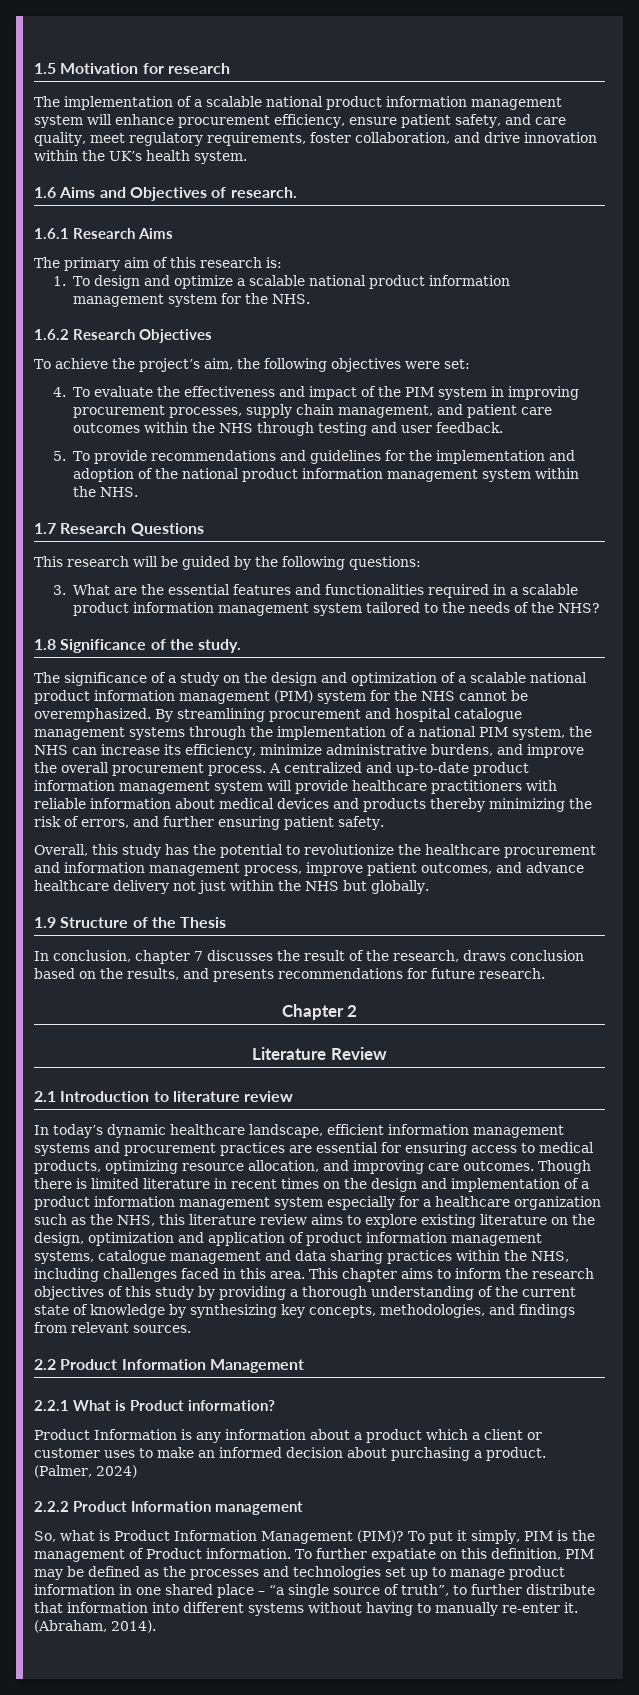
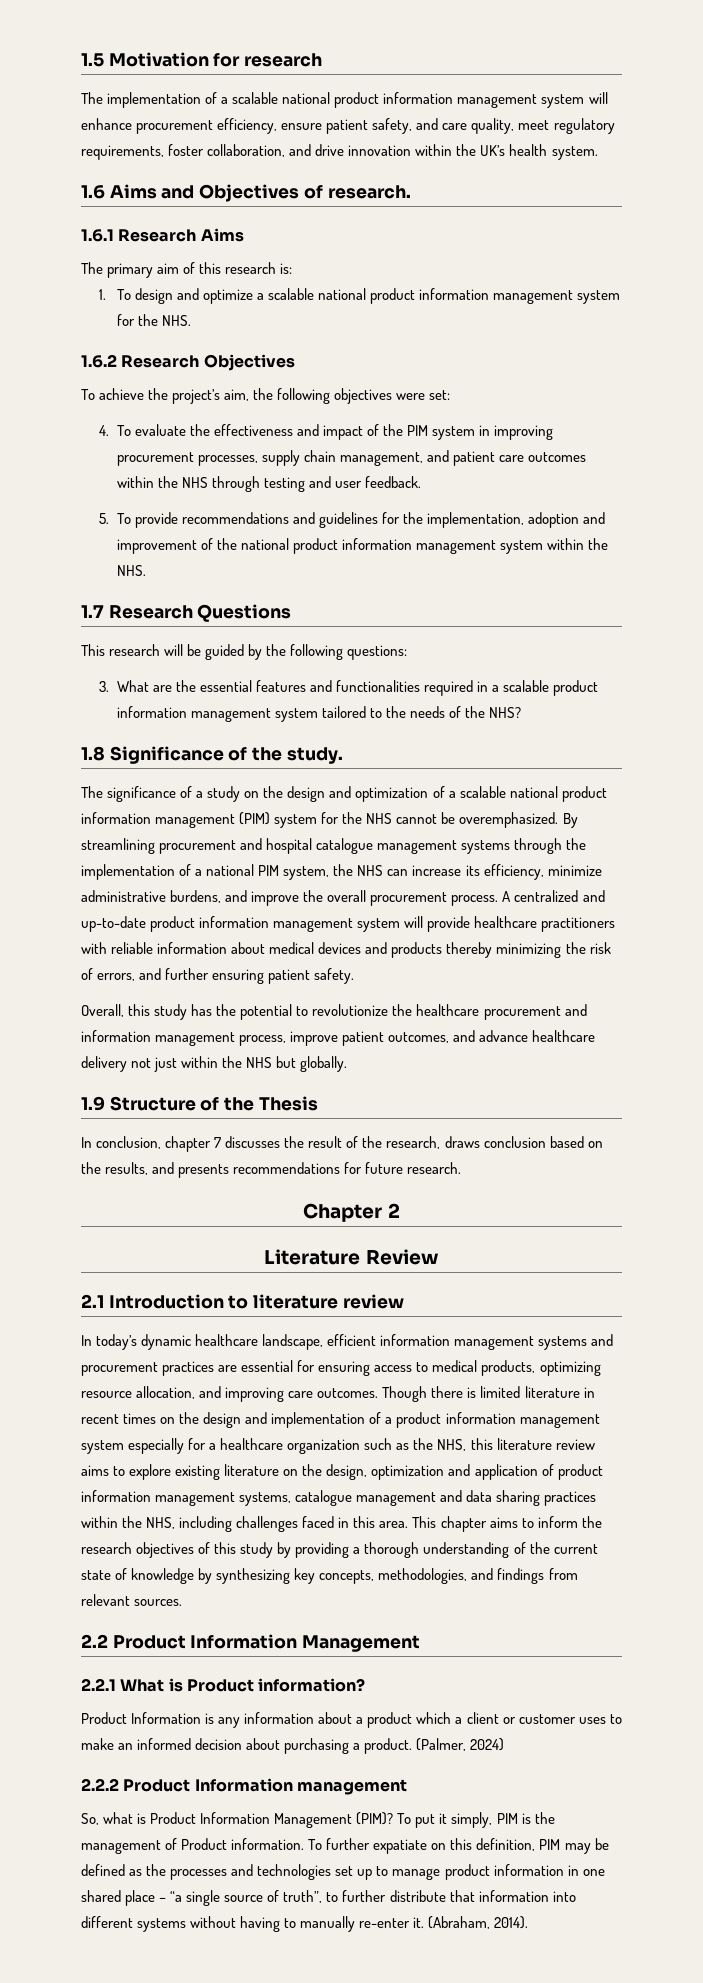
- 5. To provide recommendations and guidelines for the implementation and adoption of the national product information management system within the NHS.
+ 5. To provide recommendations and guidelines for the implementation, adoption and improvement of the national product information management system within the NHS.

